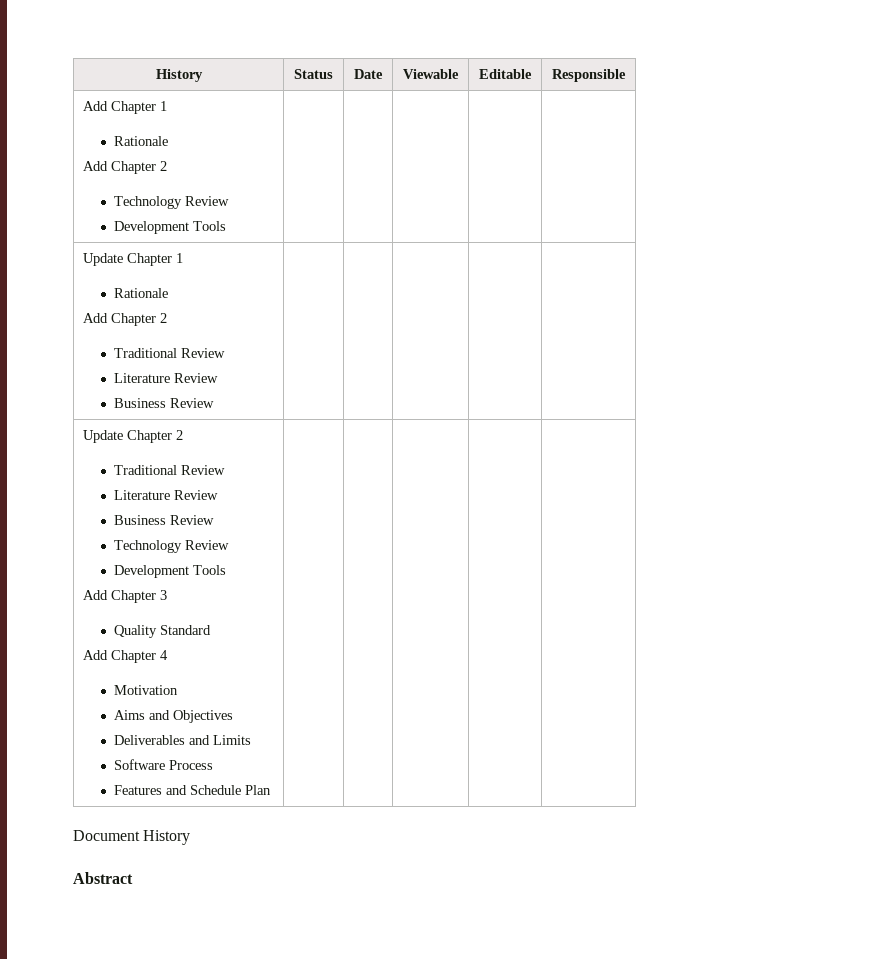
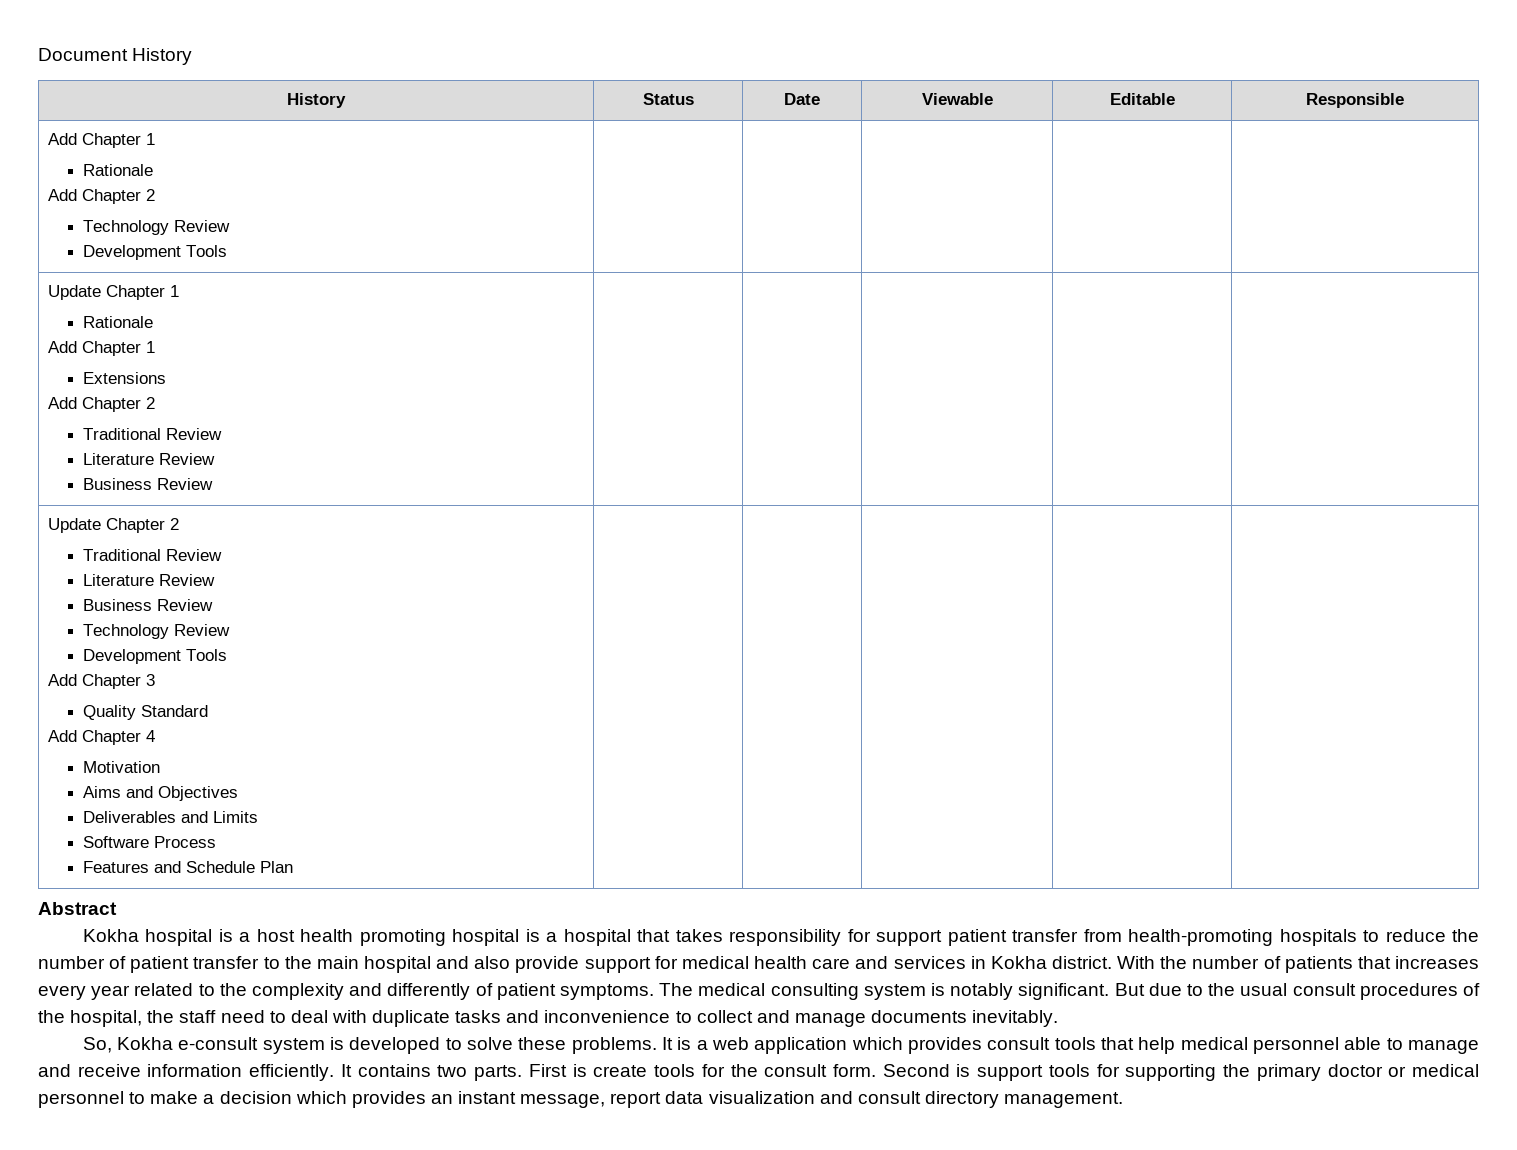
+ Document History
  Update Chapter 1
  Rationale
+ Add Chapter 1
+ Extensions
- Document History
  Abstract
+ Kokha hospital is a host health promoting hospital is a hospital that takes responsibility for support patient transfer from health-promoting hospitals to reduce the number of patient transfer to the main hospital and also provide support for medical health care and services in Kokha district. With the number of patients that increases every year related to the complexity and differently of patient symptoms. The medical consulting system is notably significant. But due to the usual consult procedures of the hospital, the staff need to deal with duplicate tasks and inconvenience to collect and manage documents inevitably.
+ So, Kokha e-consult system is developed to solve these problems. It is a web application which provides consult tools that help medical personnel able to manage and receive information efficiently. It contains two parts. First is create tools for the consult form. Second is support tools for supporting the primary doctor or medical personnel to make a decision which provides an instant message, report data visualization and consult directory management.

